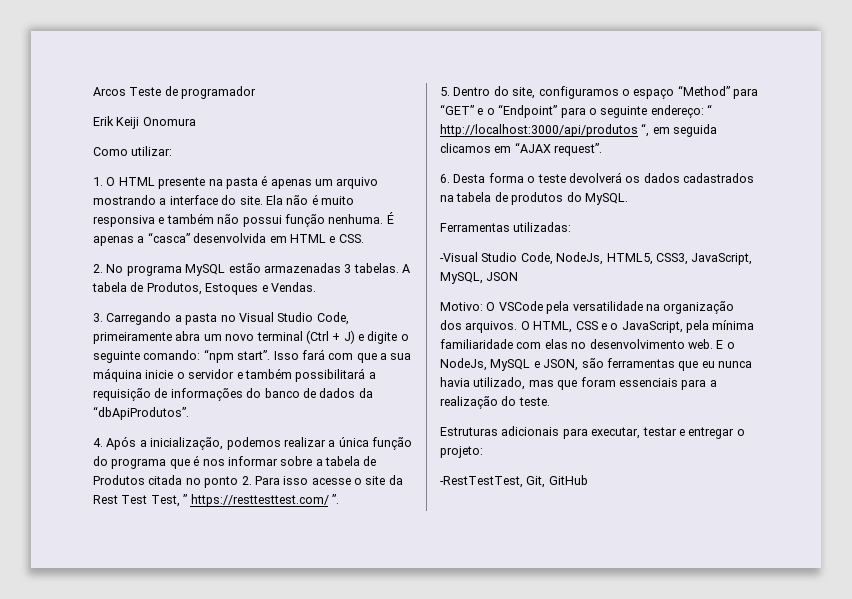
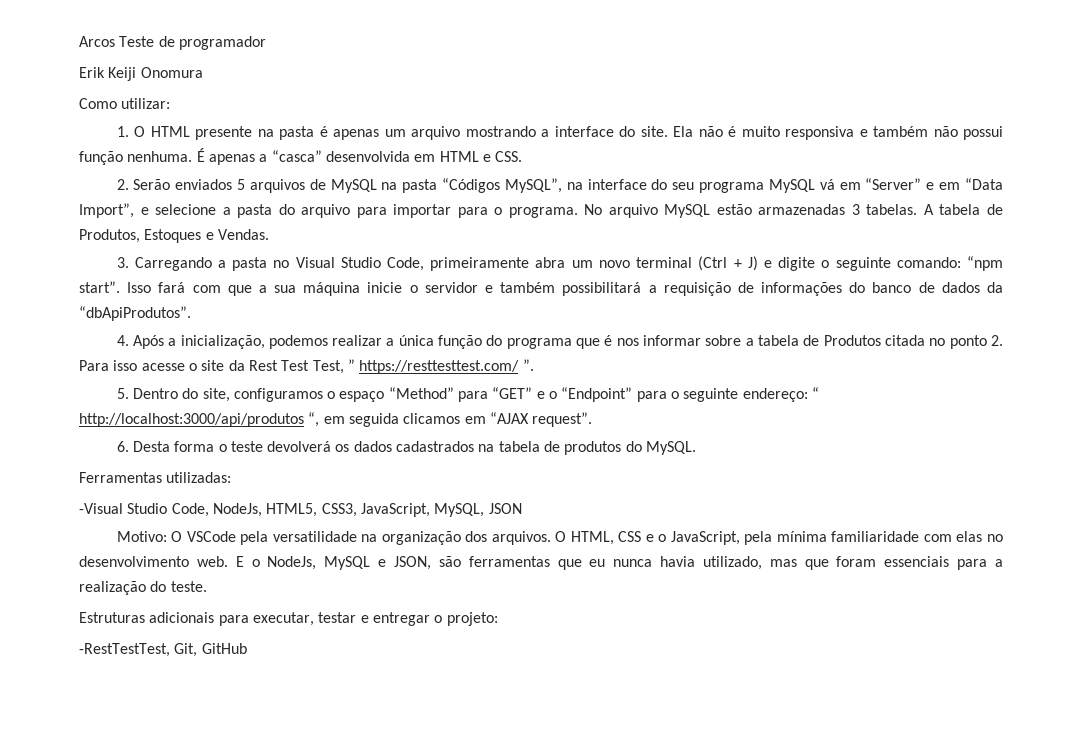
- 2. No programa MySQL estão armazenadas 3 tabelas.
+ 2. Serão enviados 5 arquivos de MySQL na pasta “Códigos MySQL”, na interface do seu programa MySQL vá em “Server” e em “Data Import”, e selecione a pasta do arquivo para importar para o programa. No arquivo MySQL estão armazenadas 3 tabelas.

